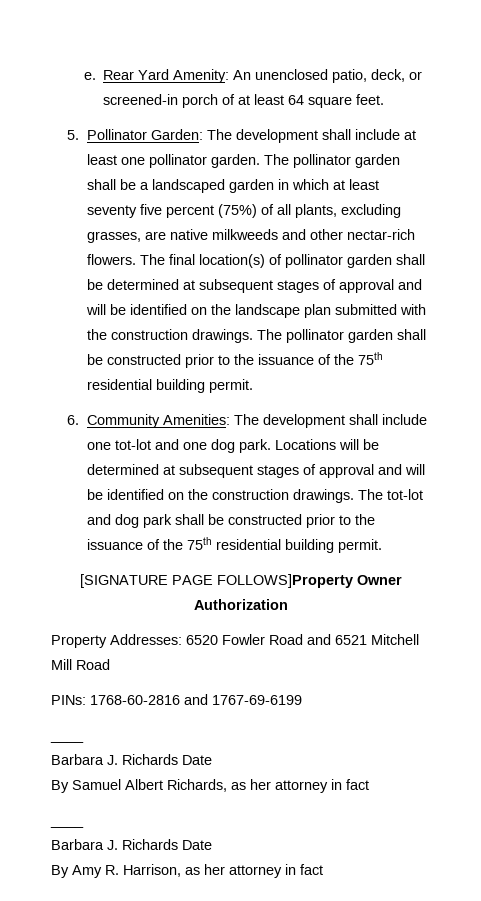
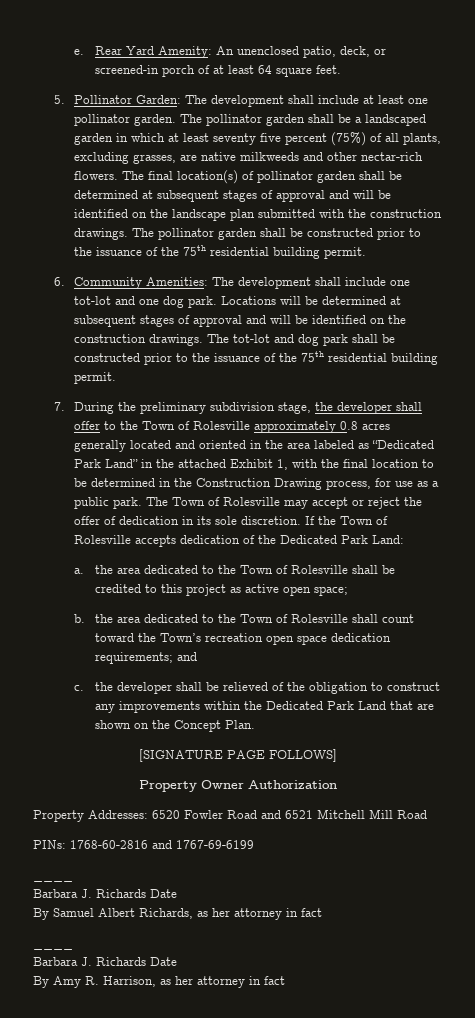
+ 7. During the preliminary subdivision stage, the developer shall offer to the Town of Rolesville approximately 0.8 acres generally located and oriented in the area labeled as “Dedicated Park Land” in the attached Exhibit 1, with the final location to be determined in the Construction Drawing process, for use as a public park. The Town of Rolesville may accept or reject the offer of dedication in its sole discretion. If the Town of Rolesville accepts dedication of the Dedicated Park Land:
+ a. the area dedicated to the Town of Rolesville shall be credited to this project as active open space;
+ b. the area dedicated to the Town of Rolesville shall count toward the Town’s recreation open space dedication requirements; and
+ c. the developer shall be relieved of the obligation to construct any improvements within the Dedicated Park Land that are shown on the Concept Plan.
- [SIGNATURE PAGE FOLLOWS]Property Owner Authorization
+ [SIGNATURE PAGE FOLLOWS]
+ Property Owner Authorization

